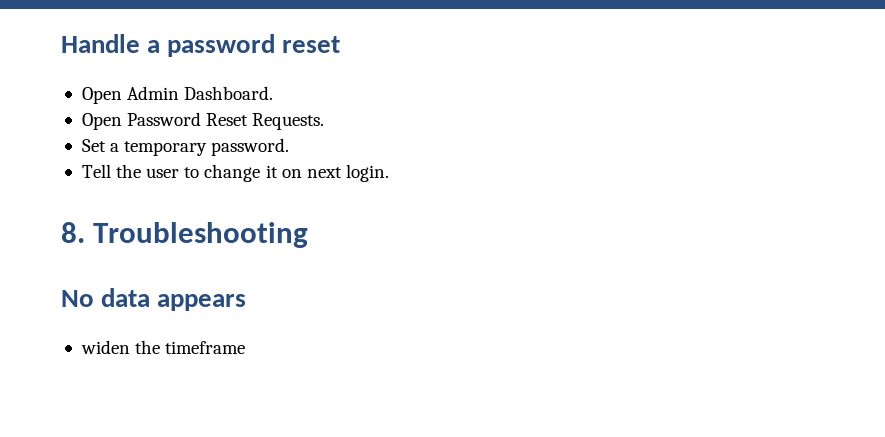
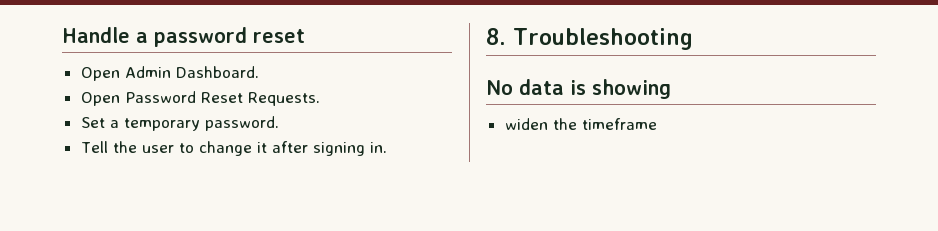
- Tell the user to change it on next login.
+ Tell the user to change it after signing in.
- No data appears
+ No data is showing

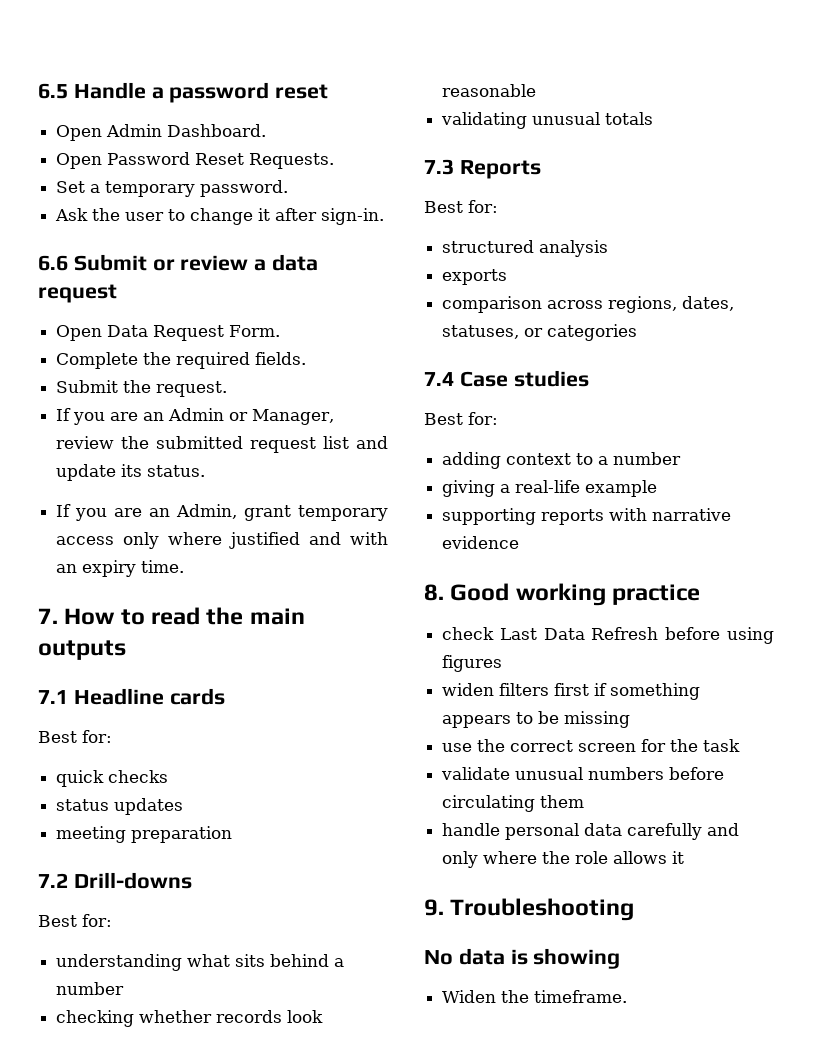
- Handle a password reset
+ 6.5 Handle a password reset
- Tell the user to change it after signing in.
- 8. Troubleshooting
+ Ask the user to change it after sign-in.
+ 6.6 Submit or review a data request
+ Open Data Request Form.
+ Complete the required fields.
+ Submit the request.
+ If you are an Admin or Manager, review the submitted request list and update its status.
+ If you are an Admin, grant temporary access only where justified and with an expiry time.
+ 7. How to read the main outputs
+ 7.1 Headline cards
+ Best for:
+ quick checks
+ status updates
+ meeting preparation
+ 7.2 Drill-downs
+ Best for:
+ understanding what sits behind a number
+ checking whether records look reasonable
+ validating unusual totals
+ 7.3 Reports
+ Best for:
+ structured analysis
+ exports
+ comparison across regions, dates, statuses, or categories
+ 7.4 Case studies
+ Best for:
+ adding context to a number
+ giving a real-life example
+ supporting reports with narrative evidence
+ 8. Good working practice
+ check Last Data Refresh before using figures
+ widen filters first if something appears to be missing
+ use the correct screen for the task
+ validate unusual numbers before circulating them
+ handle personal data carefully and only where the role allows it
+ 9. Troubleshooting
- widen the timeframe
+ Widen the timeframe.

